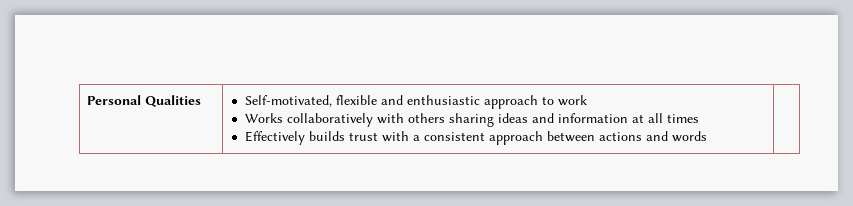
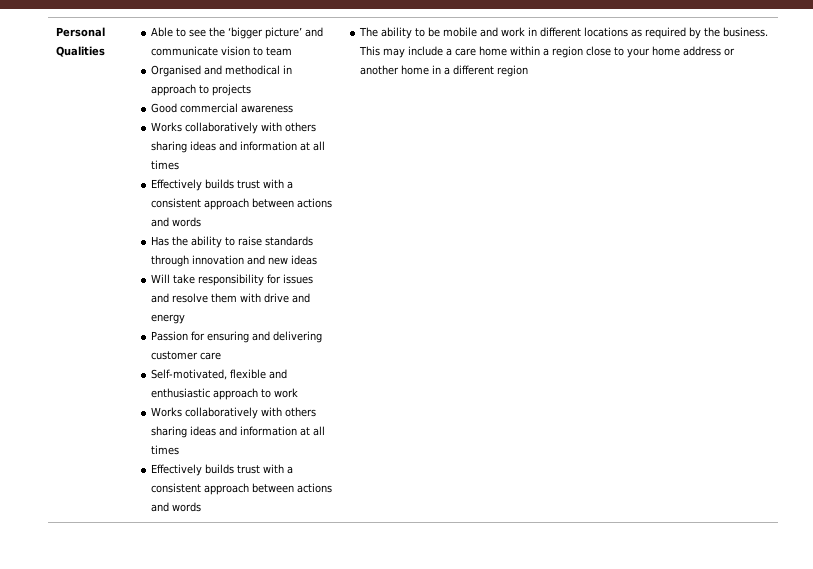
+ Able to see the ‘bigger picture’ and communicate vision to team
+ Organised and methodical in approach to projects
+ Good commercial awareness
+ Works collaboratively with others sharing ideas and information at all times
+ Effectively builds trust with a consistent approach between actions and words
+ Has the ability to raise standards through innovation and new ideas
+ Will take responsibility for issues and resolve them with drive and energy
+ Passion for ensuring and delivering customer care
+ The ability to be mobile and work in different locations as required by the business. This may include a care home within a region close to your home address or another home in a different region

